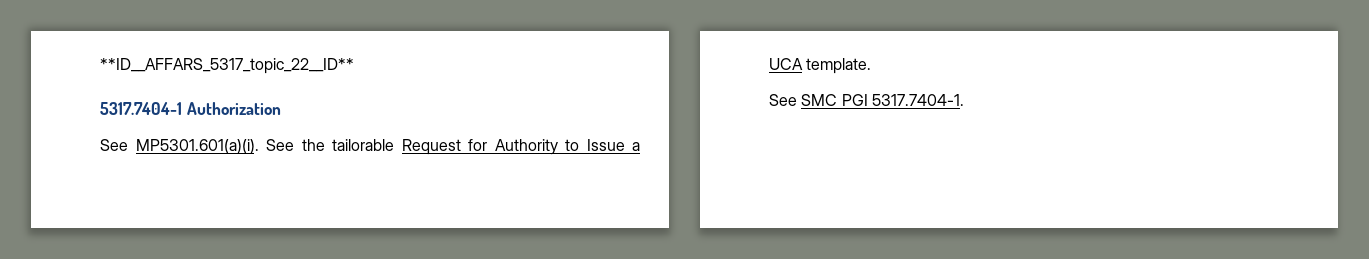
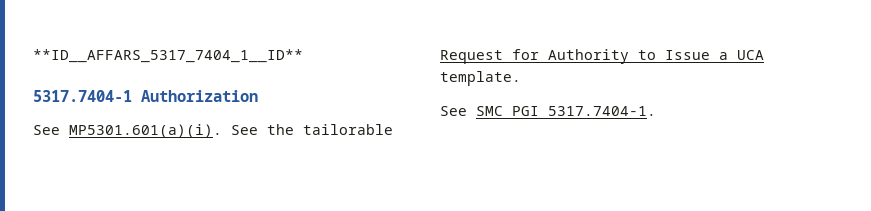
- **ID__AFFARS_5317_topic_22__ID**
+ **ID__AFFARS_5317_7404_1__ID**

